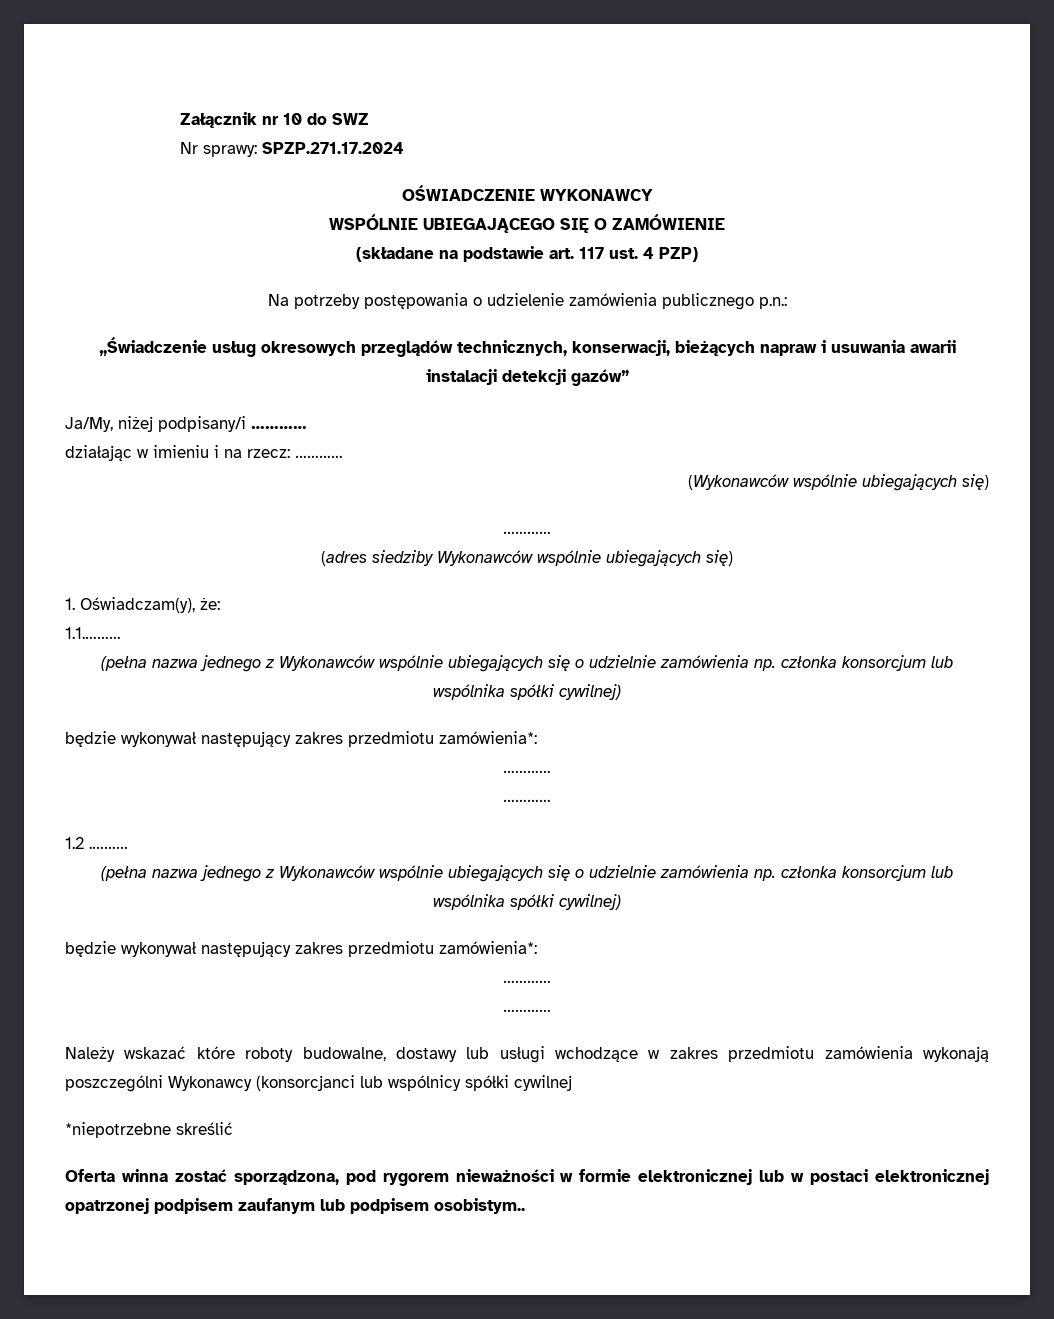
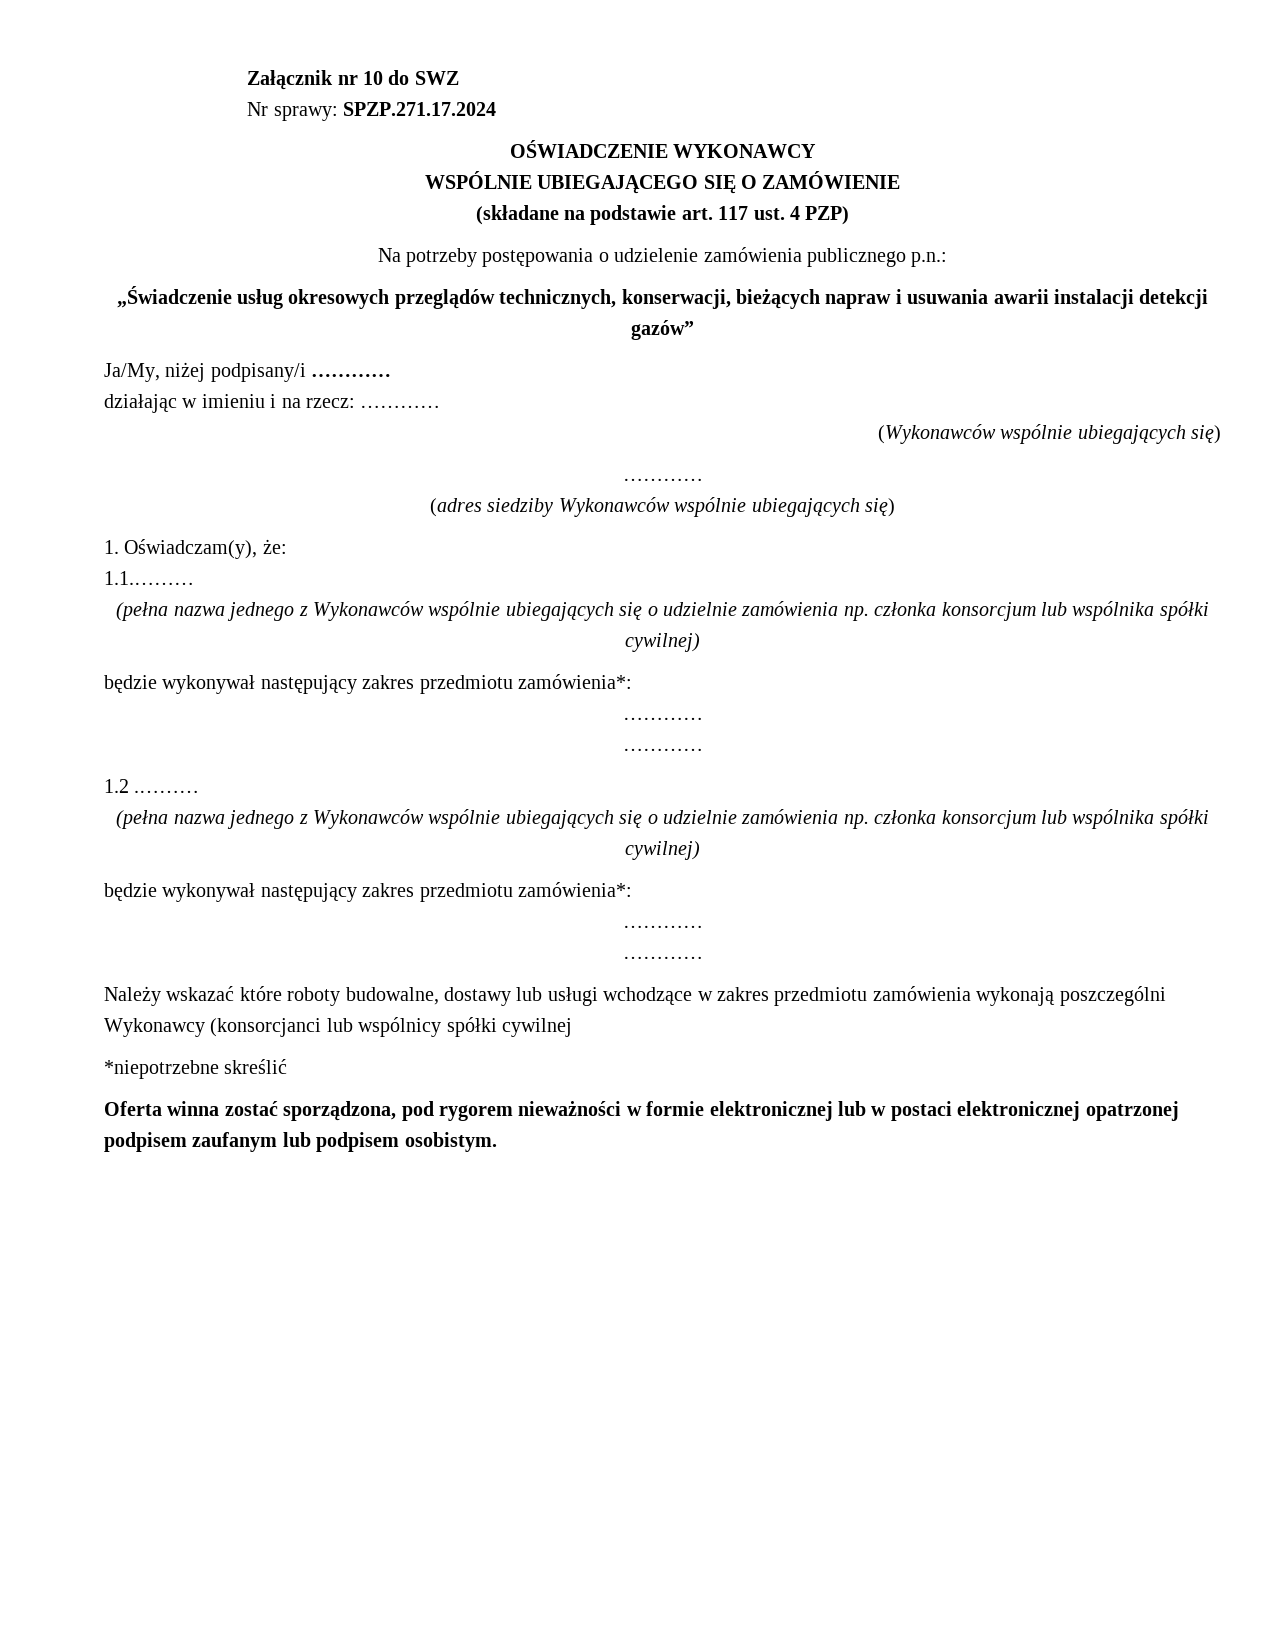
- Oferta winna zostać sporządzona, pod rygorem nieważności w formie elektronicznej lub w postaci elektronicznej opatrzonej podpisem zaufanym lub podpisem osobistym..
+ Oferta winna zostać sporządzona, pod rygorem nieważności w formie elektronicznej lub w postaci elektronicznej opatrzonej podpisem zaufanym lub podpisem osobistym.

